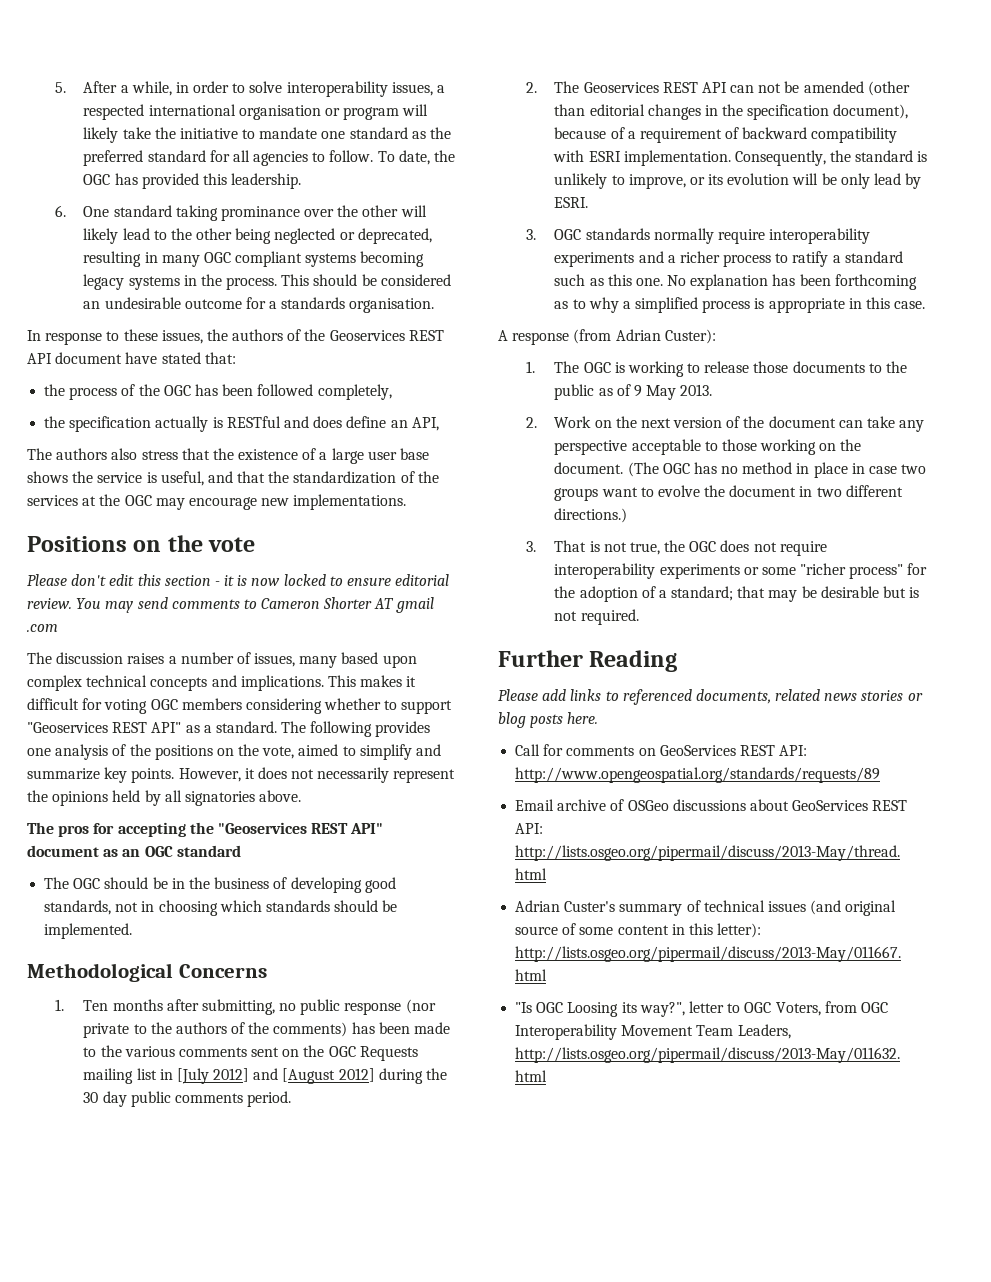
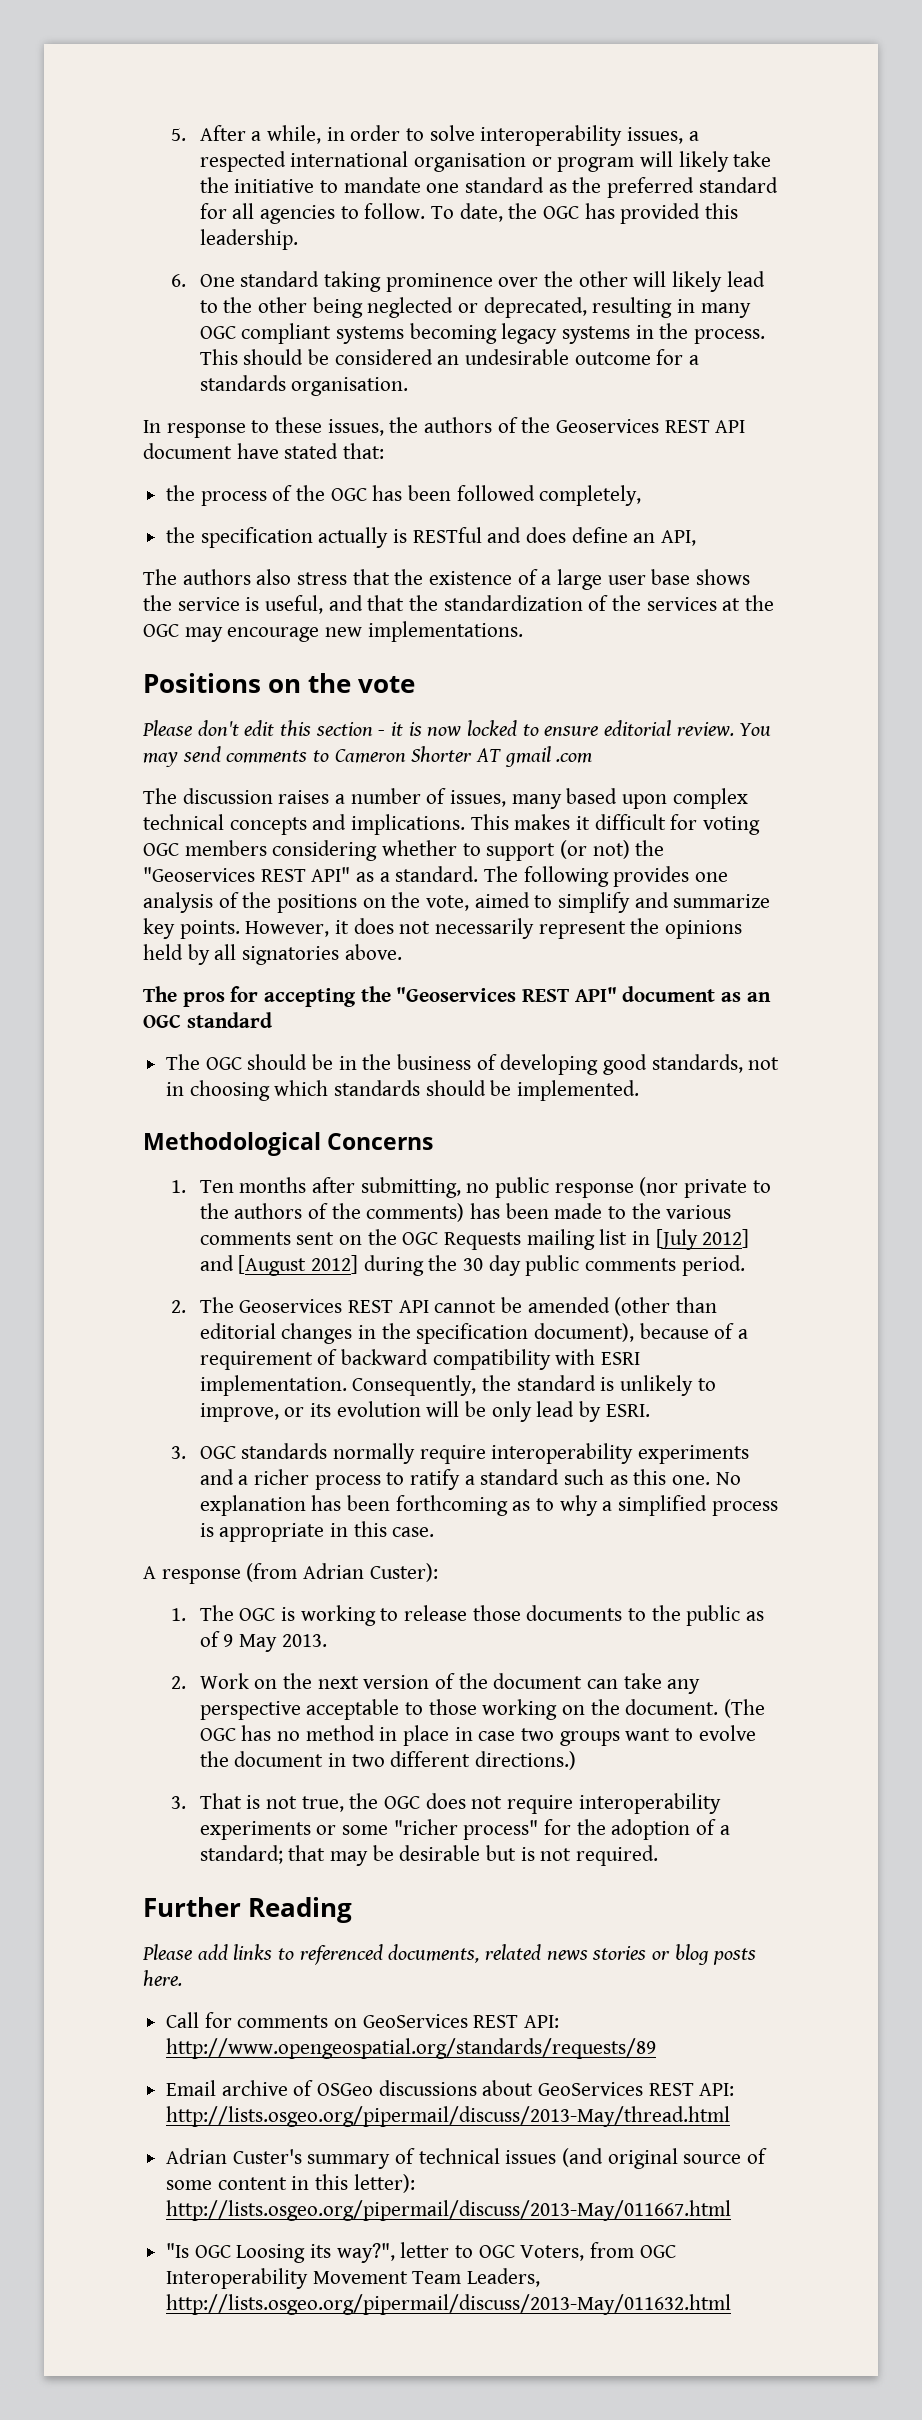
- 6. One standard taking prominance over the other will likely lead to the other being neglected or deprecated, resulting in many OGC compliant systems becoming legacy systems in the process.
+ 6. One standard taking prominence over the other will likely lead to the other being neglected or deprecated, resulting in many OGC compliant systems becoming legacy systems in the process.
- This makes it difficult for voting OGC members considering whether to support "Geoservices REST API" as a standard.
+ This makes it difficult for voting OGC members considering whether to support (or not) the "Geoservices REST API" as a standard.
- 2. The Geoservices REST API can not be amended (other than editorial changes in the specification document), because of a requirement of backward compatibility with ESRI implementation.
+ 2. The Geoservices REST API cannot be amended (other than editorial changes in the specification document), because of a requirement of backward compatibility with ESRI implementation.

